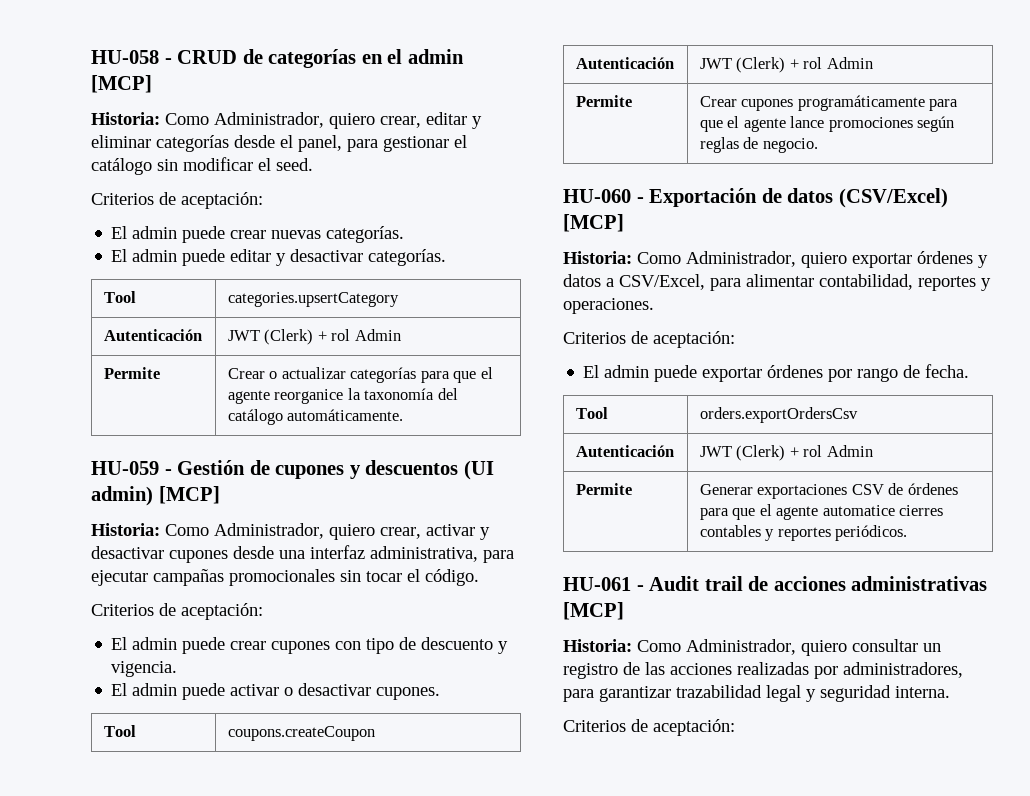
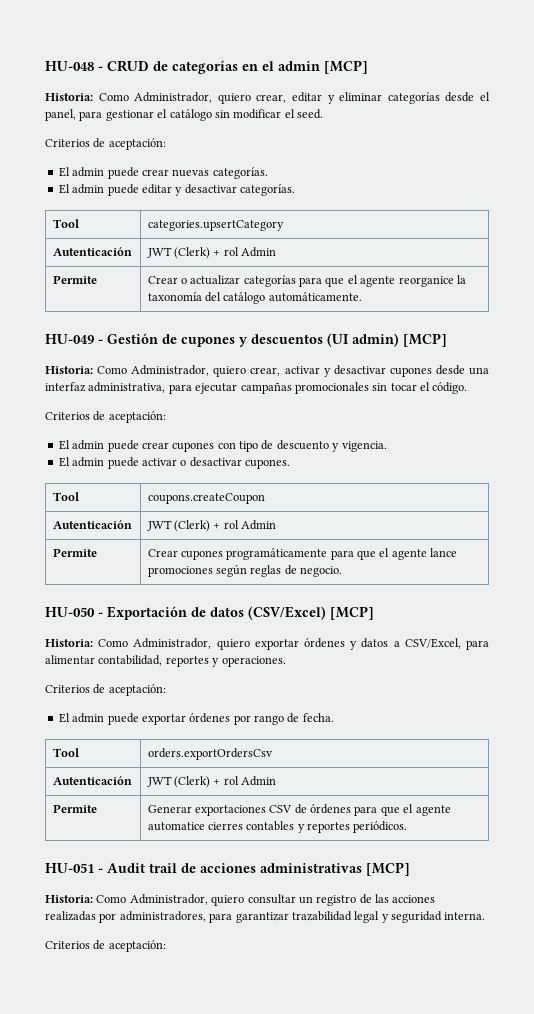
- HU-058 - CRUD de categorías en el admin [MCP]
+ HU-048 - CRUD de categorías en el admin [MCP]
- HU-059 - Gestión de cupones y descuentos (UI admin) [MCP]
+ HU-049 - Gestión de cupones y descuentos (UI admin) [MCP]
- HU-060 - Exportación de datos (CSV/Excel) [MCP]
+ HU-050 - Exportación de datos (CSV/Excel) [MCP]
- HU-061 - Audit trail de acciones administrativas [MCP]
+ HU-051 - Audit trail de acciones administrativas [MCP]

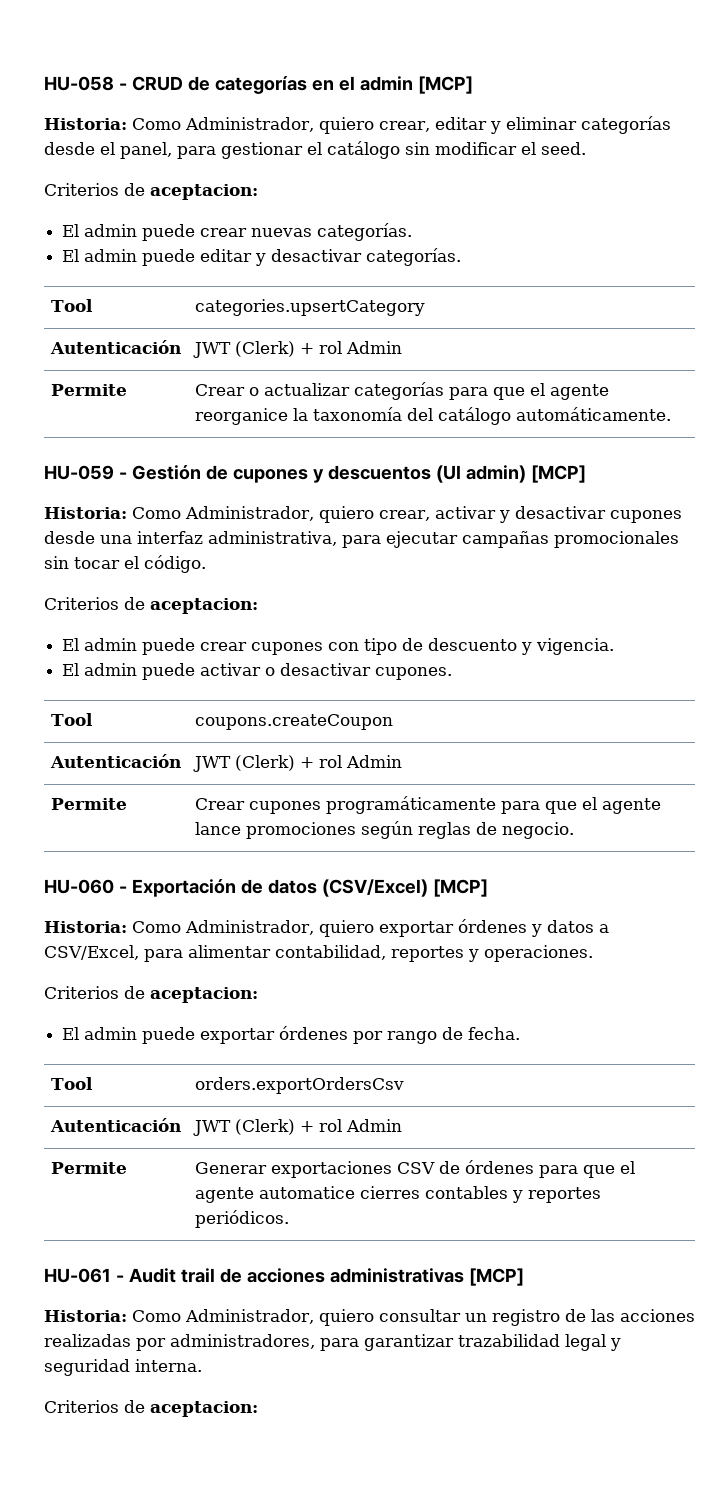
- HU-048 - CRUD de categorías en el admin [MCP]
+ HU-058 - CRUD de categorías en el admin [MCP]
  Historia: Como Administrador, quiero crear, editar y eliminar categorías desde el panel, para gestionar el catálogo sin modificar el seed.
- Criterios de aceptación:
+ Criterios de aceptacion:
- HU-049 - Gestión de cupones y descuentos (UI admin) [MCP]
+ HU-059 - Gestión de cupones y descuentos (UI admin) [MCP]
  Historia: Como Administrador, quiero crear, activar y desactivar cupones desde una interfaz administrativa, para ejecutar campañas promocionales sin tocar el código.
- Criterios de aceptación:
+ Criterios de aceptacion:
- HU-050 - Exportación de datos (CSV/Excel) [MCP]
+ HU-060 - Exportación de datos (CSV/Excel) [MCP]
  Historia: Como Administrador, quiero exportar órdenes y datos a CSV/Excel, para alimentar contabilidad, reportes y operaciones.
- Criterios de aceptación:
+ Criterios de aceptacion:
- HU-051 - Audit trail de acciones administrativas [MCP]
+ HU-061 - Audit trail de acciones administrativas [MCP]
  Historia: Como Administrador, quiero consultar un registro de las acciones realizadas por administradores, para garantizar trazabilidad legal y seguridad interna.
- Criterios de aceptación:
+ Criterios de aceptacion:

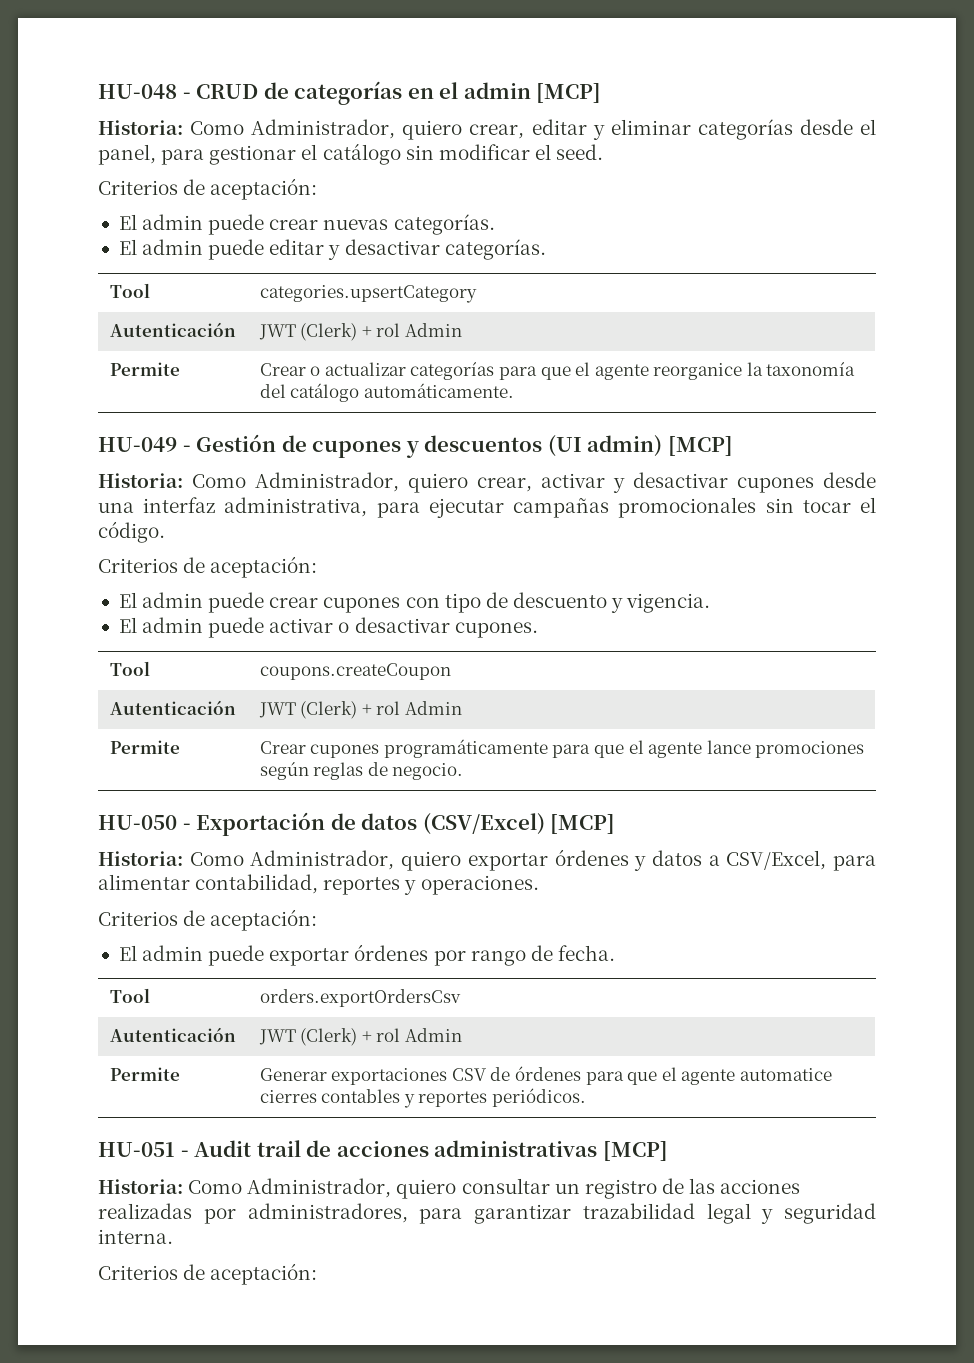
- HU-058 - CRUD de categorías en el admin [MCP]
+ HU-048 - CRUD de categorías en el admin [MCP]
  Historia: Como Administrador, quiero crear, editar y eliminar categorías desde el panel, para gestionar el catálogo sin modificar el seed.
- Criterios de aceptacion:
+ Criterios de aceptación:
- HU-059 - Gestión de cupones y descuentos (UI admin) [MCP]
+ HU-049 - Gestión de cupones y descuentos (UI admin) [MCP]
  Historia: Como Administrador, quiero crear, activar y desactivar cupones desde una interfaz administrativa, para ejecutar campañas promocionales sin tocar el código.
- Criterios de aceptacion:
+ Criterios de aceptación:
- HU-060 - Exportación de datos (CSV/Excel) [MCP]
+ HU-050 - Exportación de datos (CSV/Excel) [MCP]
  Historia: Como Administrador, quiero exportar órdenes y datos a CSV/Excel, para alimentar contabilidad, reportes y operaciones.
- Criterios de aceptacion:
+ Criterios de aceptación:
- HU-061 - Audit trail de acciones administrativas [MCP]
+ HU-051 - Audit trail de acciones administrativas [MCP]
  Historia: Como Administrador, quiero consultar un registro de las acciones realizadas por administradores, para garantizar trazabilidad legal y seguridad interna.
- Criterios de aceptacion:
+ Criterios de aceptación:

